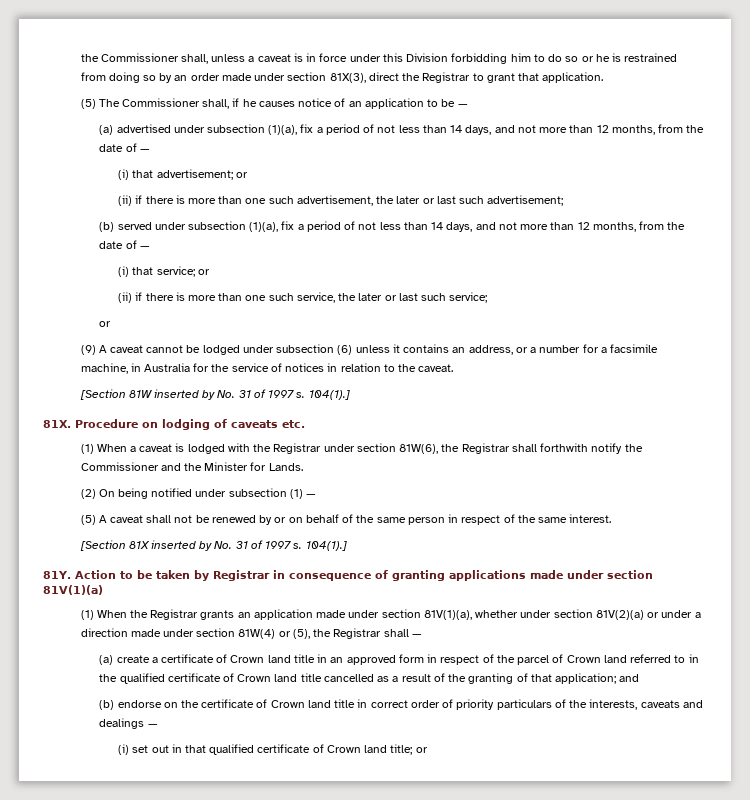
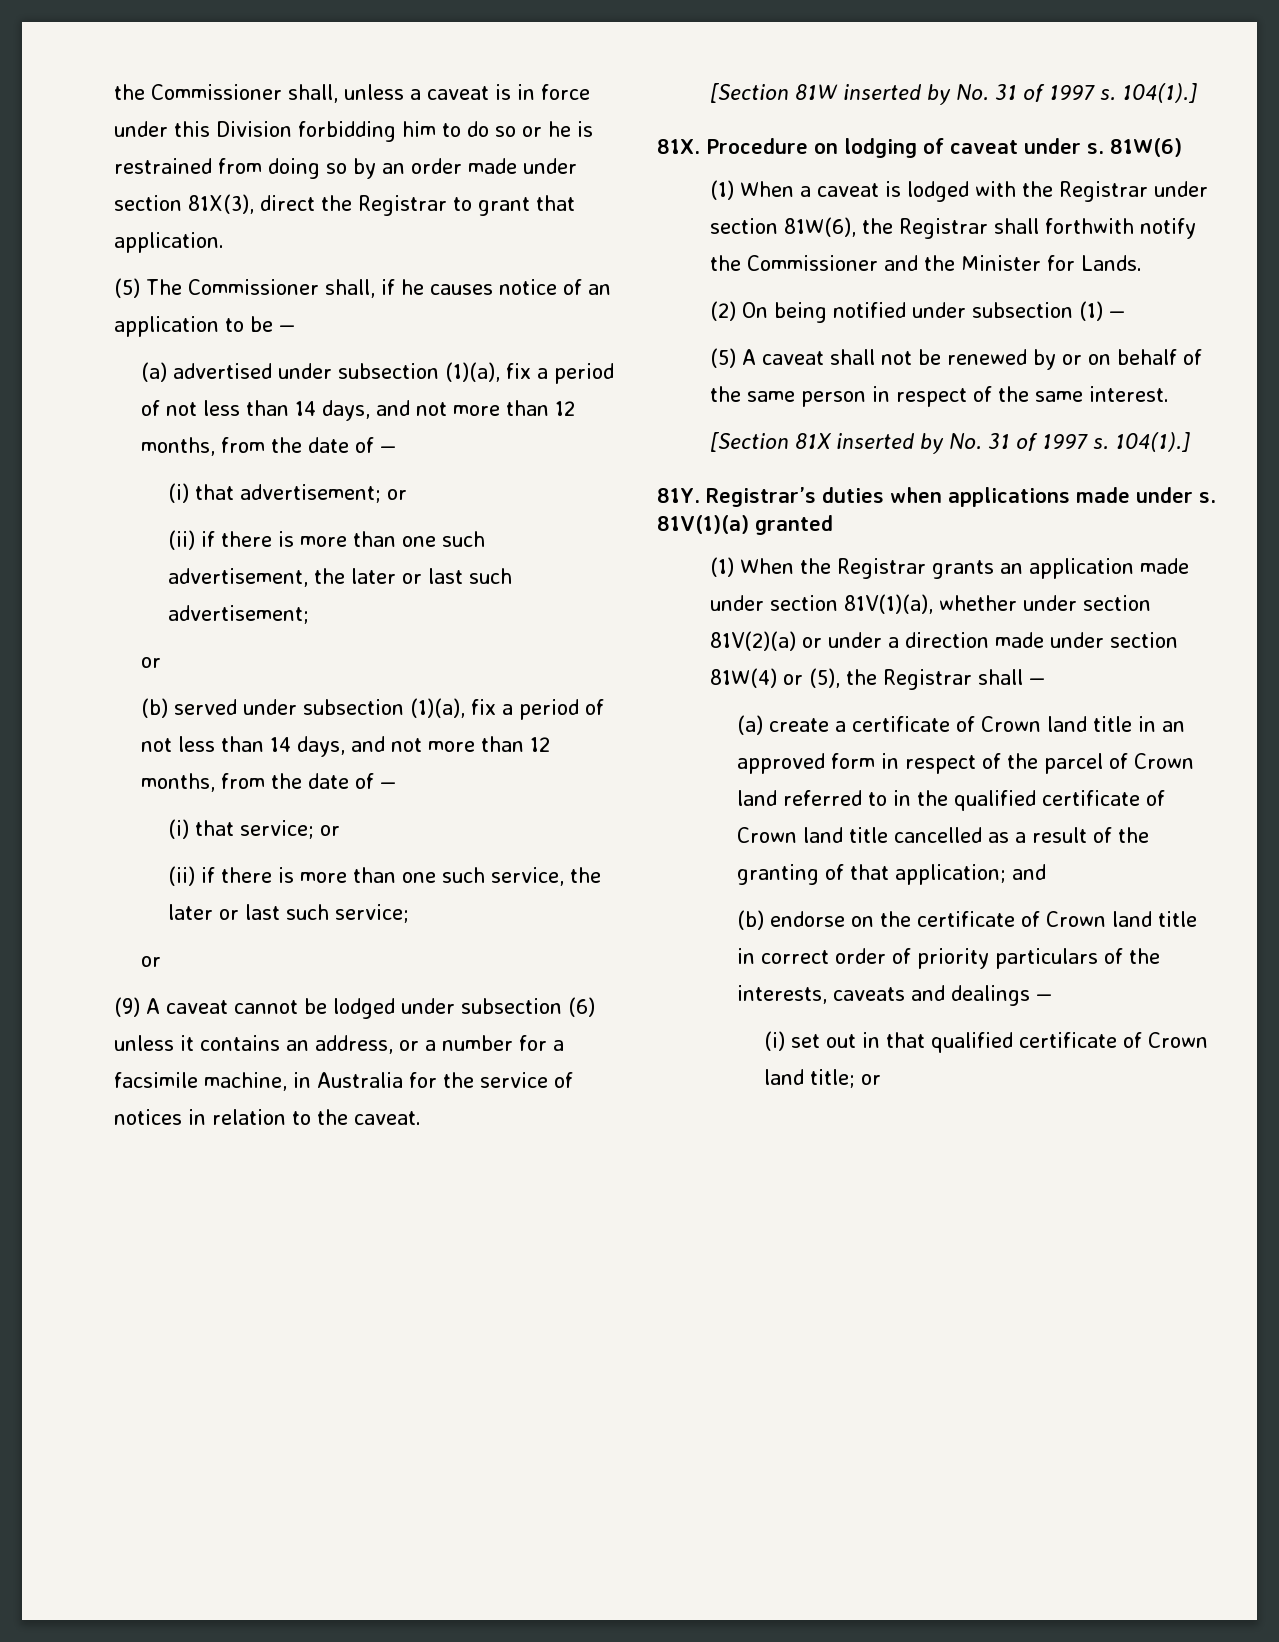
  (ii) if there is more than one such advertisement, the later or last such advertisement;
+ or
- Procedure on lodging of caveats etc.
+ Procedure on lodging of caveat under s. 81W(6)
- Action to be taken by Registrar in consequence of granting applications made under section 81V(1)(a)
+ Registrar’s duties when applications made under s. 81V(1)(a) granted

